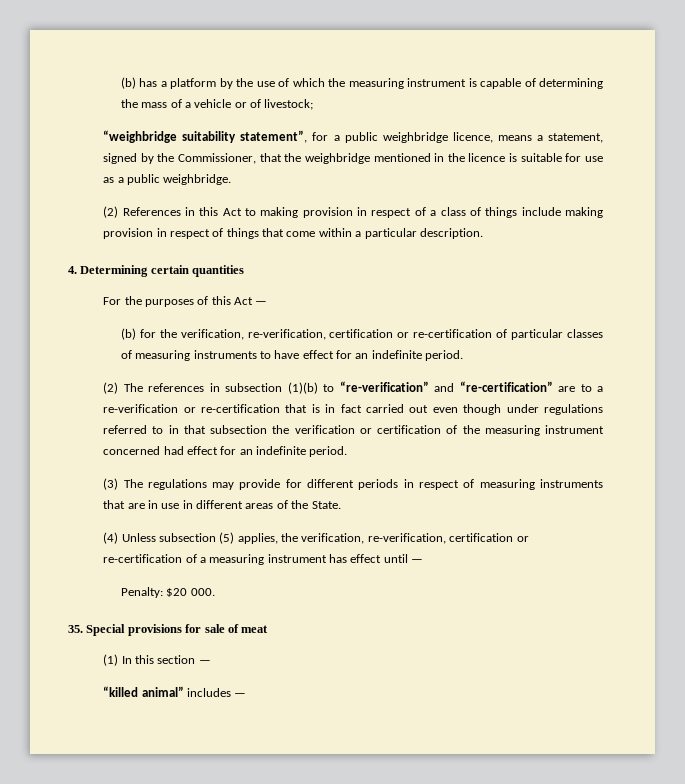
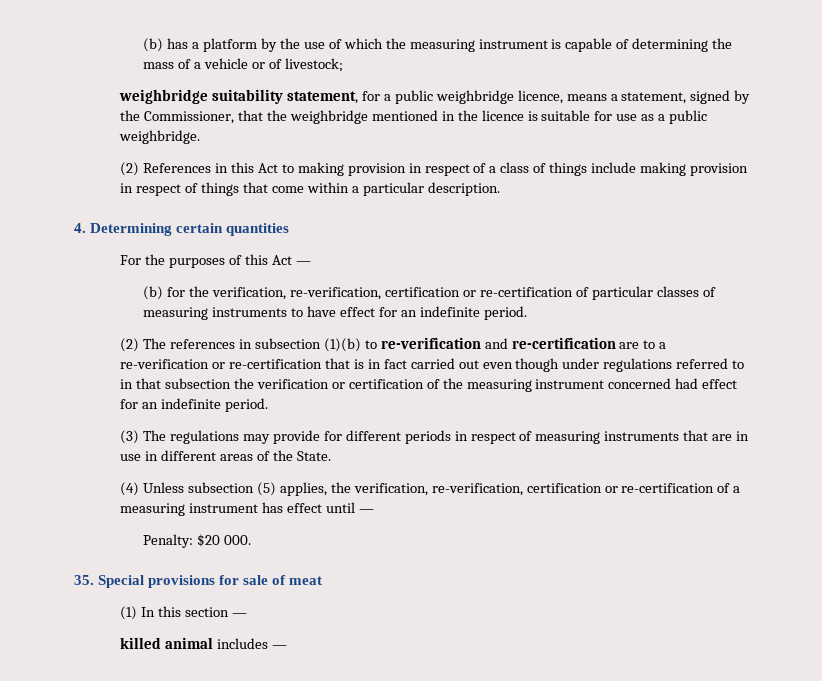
- “weighbridge suitability statement”, for a public weighbridge licence, means a statement, signed by the Commissioner, that the weighbridge mentioned in the licence is suitable for use as a public weighbridge.
+ weighbridge suitability statement, for a public weighbridge licence, means a statement, signed by the Commissioner, that the weighbridge mentioned in the licence is suitable for use as a public weighbridge.
- (2) The references in subsection (1)(b) to “re-verification” and “re-certification” are to a re-verification or re-certification that is in fact carried out even though under regulations referred to in that subsection the verification or certification of the measuring instrument concerned had effect for an indefinite period.
+ (2) The references in subsection (1)(b) to re-verification and re-certification are to a re-verification or re-certification that is in fact carried out even though under regulations referred to in that subsection the verification or certification of the measuring instrument concerned had effect for an indefinite period.
- “killed animal” includes —
+ killed animal includes —

